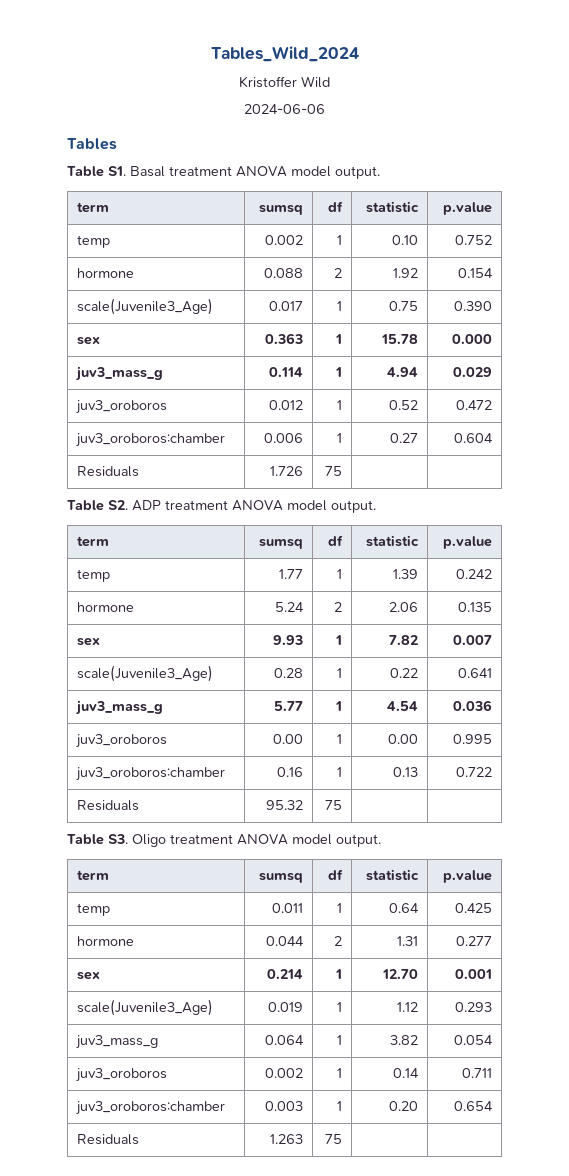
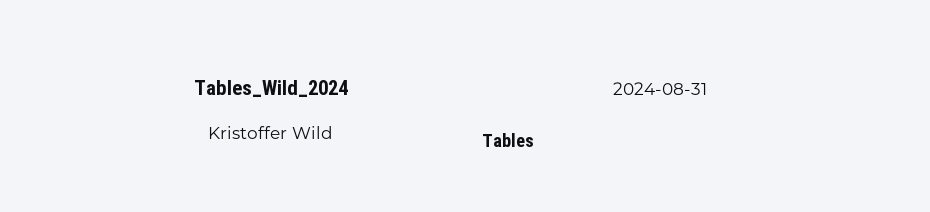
- 2024-06-06
+ 2024-08-31
- Table S1. Basal treatment ANOVA model output.
- term | sumsq | df | statistic | p.value
- temp | 0.002 | 1 | 0.10 | 0.752
- hormone | 0.088 | 2 | 1.92 | 0.154
- scale(Juvenile3_Age) | 0.017 | 1 | 0.75 | 0.390
- sex | 0.363 | 1 | 15.78 | 0.000
- juv3_mass_g | 0.114 | 1 | 4.94 | 0.029
- juv3_oroboros | 0.012 | 1 | 0.52 | 0.472
- juv3_oroboros:chamber | 0.006 | 1 | 0.27 | 0.604
- Residuals | 1.726 | 75 | |
- Table S2. ADP treatment ANOVA model output.
- term | sumsq | df | statistic | p.value
- temp | 1.77 | 1 | 1.39 | 0.242
- hormone | 5.24 | 2 | 2.06 | 0.135
- sex | 9.93 | 1 | 7.82 | 0.007
- scale(Juvenile3_Age) | 0.28 | 1 | 0.22 | 0.641
- juv3_mass_g | 5.77 | 1 | 4.54 | 0.036
- juv3_oroboros | 0.00 | 1 | 0.00 | 0.995
- juv3_oroboros:chamber | 0.16 | 1 | 0.13 | 0.722
- Residuals | 95.32 | 75 | |
- Table S3. Oligo treatment ANOVA model output.
- term | sumsq | df | statistic | p.value
- temp | 0.011 | 1 | 0.64 | 0.425
- hormone | 0.044 | 2 | 1.31 | 0.277
- sex | 0.214 | 1 | 12.70 | 0.001
- scale(Juvenile3_Age) | 0.019 | 1 | 1.12 | 0.293
- juv3_mass_g | 0.064 | 1 | 3.82 | 0.054
- juv3_oroboros | 0.002 | 1 | 0.14 | 0.711
- juv3_oroboros:chamber | 0.003 | 1 | 0.20 | 0.654
- Residuals | 1.263 | 75 | |

